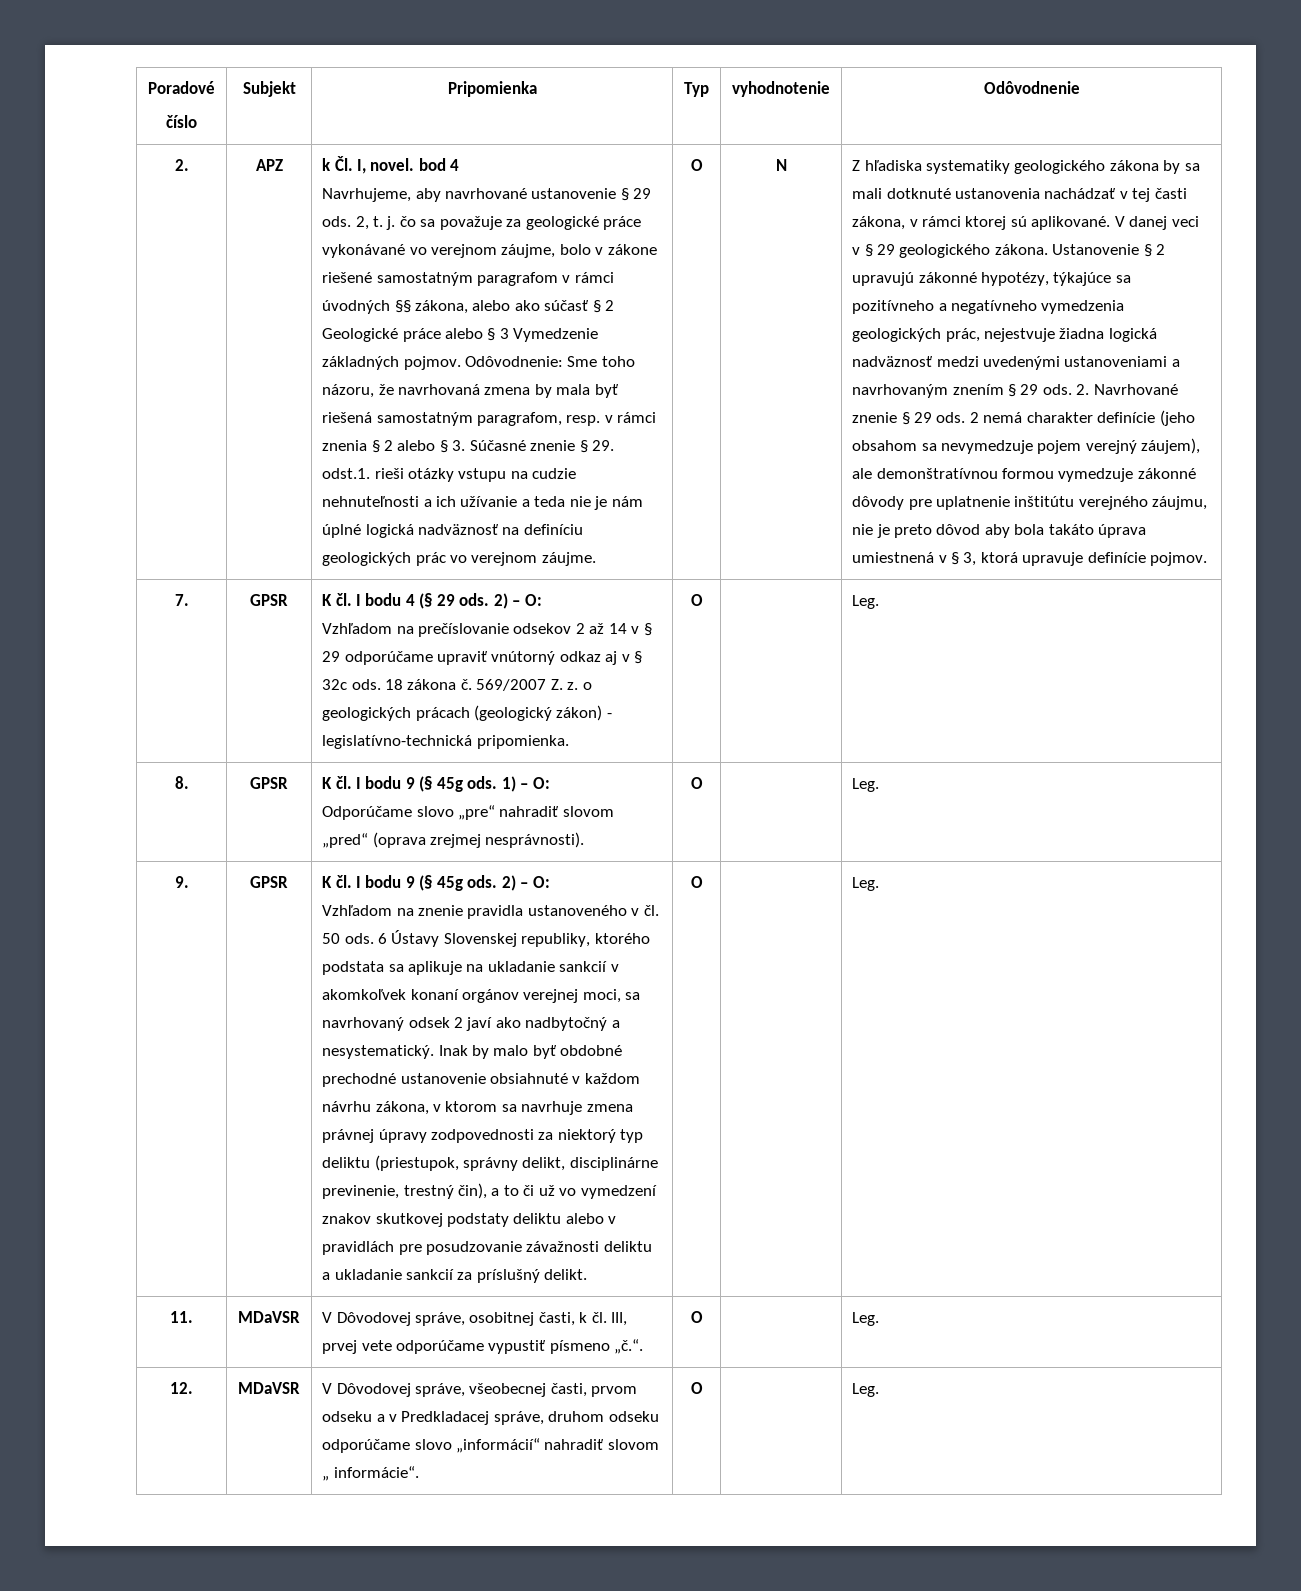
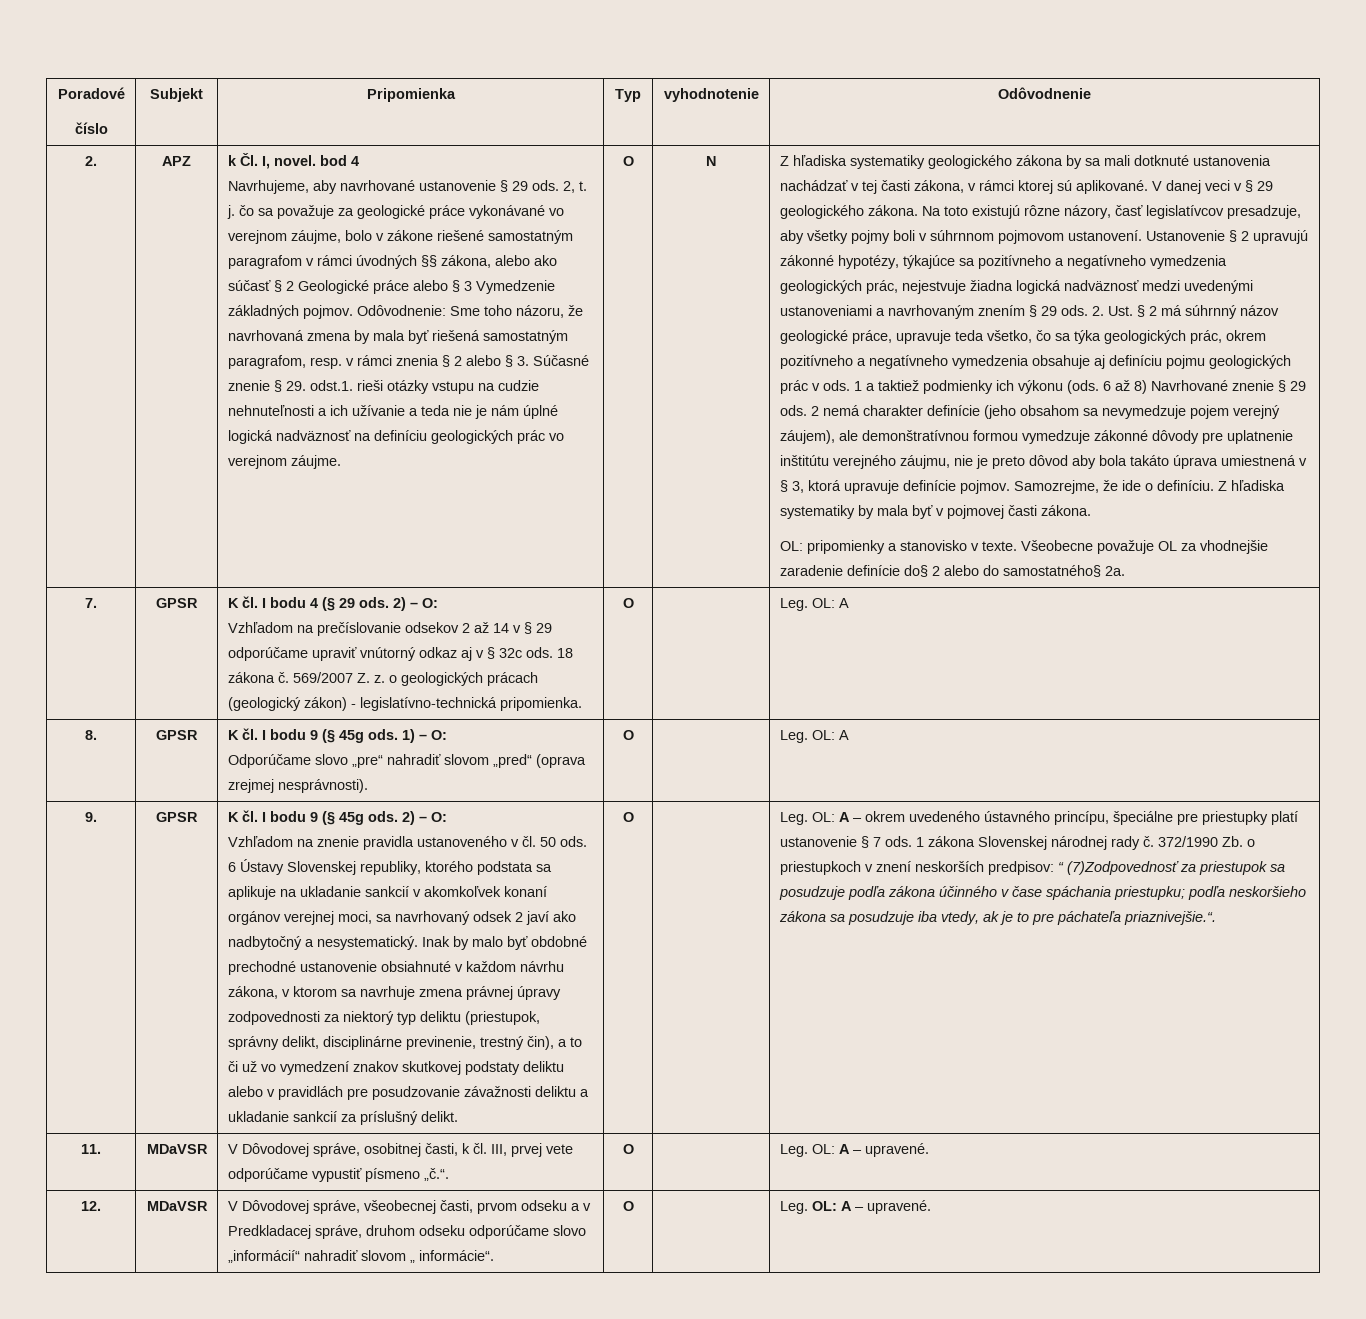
+ Na toto existujú rôzne názory, časť legislatívcov presadzuje, aby všetky pojmy boli v súhrnnom pojmovom ustanovení.
- 2. Navrhované znenie § 29 ods.
+ 2. Ust. § 2 má súhrnný názov geologické práce, upravuje teda všetko, čo sa týka geologických prác, okrem pozitívneho a negatívneho vymedzenia obsahuje aj definíciu pojmu geologických prác v ods. 1 a taktiež podmienky ich výkonu (ods. 6 až 8) Navrhované znenie § 29 ods.
+ Samozrejme, že ide o definíciu. Z hľadiska systematiky by mala byť v pojmovej časti zákona.
+ OL: pripomienky a stanovisko v texte. Všeobecne považuje OL za vhodnejšie zaradenie definície do§ 2 alebo do samostatného§ 2a.
- 569/2007 Z. z. o geologických prácach (geologický zákon) - legislatívno-technická pripomienka. | O | | Leg.
+ 569/2007 Z. z. o geologických prácach (geologický zákon) - legislatívno-technická pripomienka. | O | | Leg. OL: A
  8. | GPSR | K čl. I bodu 9 (§ 45g ods. 1) – O:
- Odporúčame slovo „pre“ nahradiť slovom „pred“ (oprava zrejmej nesprávnosti). | O | | Leg.
+ Odporúčame slovo „pre“ nahradiť slovom „pred“ (oprava zrejmej nesprávnosti). | O | | Leg. OL: A
- Inak by malo byť obdobné prechodné ustanovenie obsiahnuté v každom návrhu zákona, v ktorom sa navrhuje zmena právnej úpravy zodpovednosti za niektorý typ deliktu (priestupok, správny delikt, disciplinárne previnenie, trestný čin), a to či už vo vymedzení znakov skutkovej podstaty deliktu alebo v pravidlách pre posudzovanie závažnosti deliktu a ukladanie sankcií za príslušný delikt. | O | | Leg.
+ Inak by malo byť obdobné prechodné ustanovenie obsiahnuté v každom návrhu zákona, v ktorom sa navrhuje zmena právnej úpravy zodpovednosti za niektorý typ deliktu (priestupok, správny delikt, disciplinárne previnenie, trestný čin), a to či už vo vymedzení znakov skutkovej podstaty deliktu alebo v pravidlách pre posudzovanie závažnosti deliktu a ukladanie sankcií za príslušný delikt. | O | | Leg. OL: A – okrem uvedeného ústavného princípu, špeciálne pre priestupky platí ustanovenie § 7 ods. 1 zákona Slovenskej národnej rady č. 372/1990 Zb. o priestupkoch v znení neskorších predpisov: “ (7)Zodpovednosť za priestupok sa posudzuje podľa zákona účinného v čase spáchania priestupku; podľa neskoršieho zákona sa posudzuje iba vtedy, ak je to pre páchateľa priaznivejšie.“.
- 11. | MDaVSR | V Dôvodovej správe, osobitnej časti, k čl. III, prvej vete odporúčame vypustiť písmeno „č.“. | O | | Leg.
+ 11. | MDaVSR | V Dôvodovej správe, osobitnej časti, k čl. III, prvej vete odporúčame vypustiť písmeno „č.“. | O | | Leg. OL: A – upravené.
- 12. | MDaVSR | V Dôvodovej správe, všeobecnej časti, prvom odseku a v Predkladacej správe, druhom odseku odporúčame slovo „informácií“ nahradiť slovom „ informácie“. | O | | Leg.
+ 12. | MDaVSR | V Dôvodovej správe, všeobecnej časti, prvom odseku a v Predkladacej správe, druhom odseku odporúčame slovo „informácií“ nahradiť slovom „ informácie“. | O | | Leg. OL: A – upravené.

